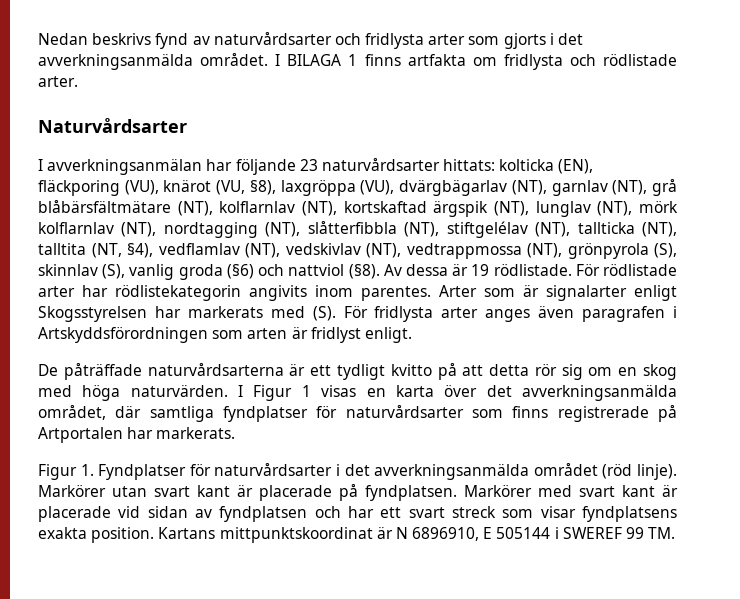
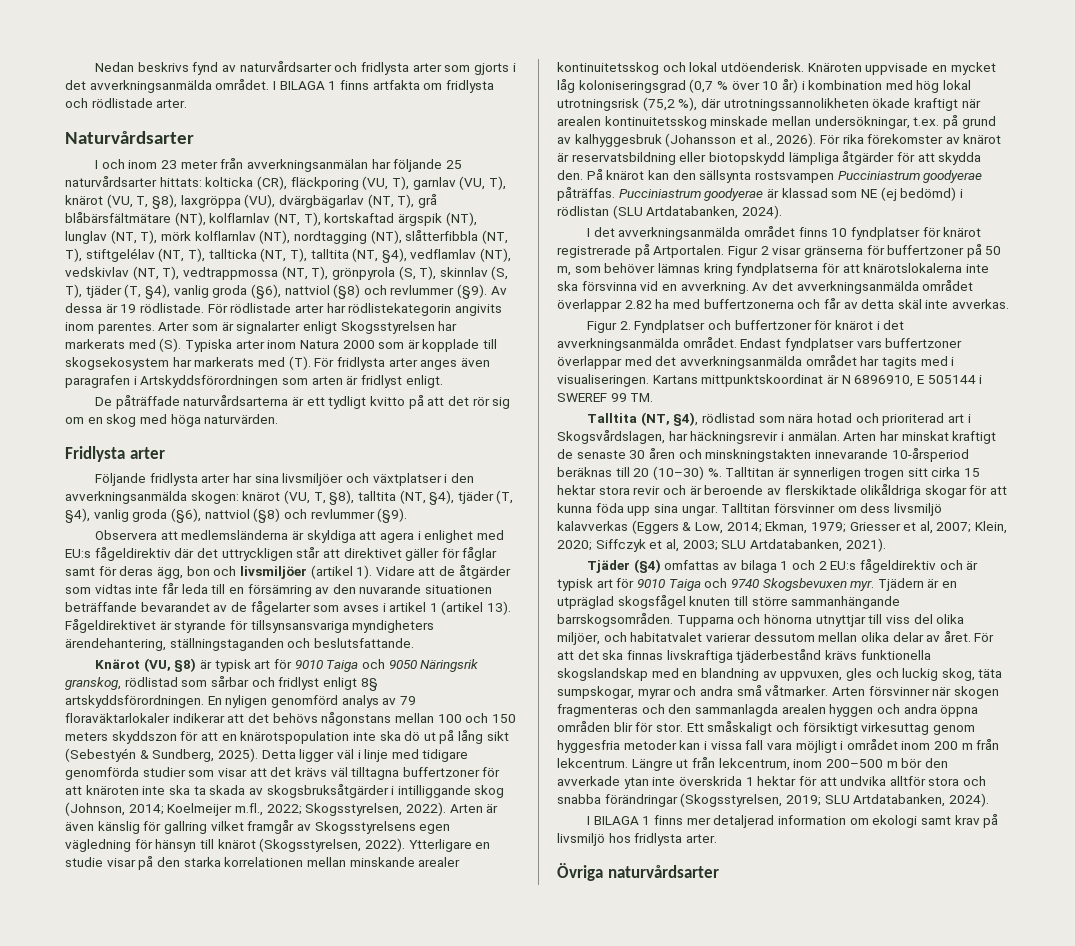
- I avverkningsanmälan har följande 23 naturvårdsarter hittats: kolticka (EN), fläckporing (VU), knärot (VU, §8), laxgröppa (VU), dvärgbägarlav (NT), garnlav (NT), grå blåbärsfältmätare (NT), kolflarnlav (NT), kortskaftad ärgspik (NT), lunglav (NT), mörk kolflarnlav (NT), nordtagging (NT), slåtterfibbla (NT), stiftgelélav (NT), tallticka (NT), talltita (NT, §4), vedflamlav (NT), vedskivlav (NT), vedtrappmossa (NT), grönpyrola (S), skinnlav (S), vanlig groda (§6) och nattviol (§8).
+ I och inom 23 meter från avverkningsanmälan har följande 25 naturvårdsarter hittats: kolticka (CR), fläckporing (VU, T), garnlav (VU, T), knärot (VU, T, §8), laxgröppa (VU), dvärgbägarlav (NT, T), grå blåbärsfältmätare (NT), kolflarnlav (NT, T), kortskaftad ärgspik (NT), lunglav (NT, T), mörk kolflarnlav (NT), nordtagging (NT), slåtterfibbla (NT, T), stiftgelélav (NT, T), tallticka (NT, T), talltita (NT, §4), vedflamlav (NT), vedskivlav (NT, T), vedtrappmossa (NT, T), grönpyrola (S, T), skinnlav (S, T), tjäder (T, §4), vanlig groda (§6), nattviol (§8) och revlummer (§9).
- Arter som är signalarter enligt Skogsstyrelsen har markerats med (S). För fridlysta arter anges även paragrafen i Artskyddsförordningen som arten är fridlyst enligt.
+ Arter som är signalarter enligt Skogsstyrelsen har markerats med (S). Typiska arter inom Natura 2000 som är kopplade till skogsekosystem har markerats med (T). För fridlysta arter anges även paragrafen i Artskyddsförordningen som arten är fridlyst enligt.
- De påträffade naturvårdsarterna är ett tydligt kvitto på att detta rör sig om en skog med höga naturvärden. I Figur 1 visas en karta över det avverkningsanmälda området, där samtliga fyndplatser för naturvårdsarter som finns registrerade på Artportalen har markerats.
- Figur 1. Fyndplatser för naturvårdsarter i det avverkningsanmälda området (röd linje). Markörer utan svart kant är placerade på fyndplatsen. Markörer med svart kant är placerade vid sidan av fyndplatsen och har ett svart streck som visar fyndplatsens exakta position.
+ De påträffade naturvårdsarterna är ett tydligt kvitto på att det rör sig om en skog med höga naturvärden.
+ Fridlysta arter
+ Följande fridlysta arter har sina livsmiljöer och växtplatser i den avverkningsanmälda skogen: knärot (VU, T, §8), talltita (NT, §4), tjäder (T, §4), vanlig groda (§6), nattviol (§8) och revlummer (§9).
+ Observera att medlemsländerna är skyldiga att agera i enlighet med EU:s fågeldirektiv där det uttryckligen står att direktivet gäller för fåglar samt för deras ägg, bon och livsmiljöer (artikel 1). Vidare att de åtgärder som vidtas inte får leda till en försämring av den nuvarande situationen beträffande bevarandet av de fågelarter som avses i artikel 1 (artikel 13). Fågeldirektivet är styrande för tillsynsansvariga myndigheters ärendehantering, ställningstaganden och beslutsfattande.
+ Knärot (VU, §8) är typisk art för 9010 Taiga och 9050 Näringsrik granskog, rödlistad som sårbar och fridlyst enligt 8§ artskyddsförordningen. En nyligen genomförd analys av 79 floraväktarlokaler indikerar att det behövs någonstans mellan 100 och 150 meters skyddszon för att en knärotspopulation inte ska dö ut på lång sikt (Sebestyén & Sundberg, 2025). Detta ligger väl i linje med tidigare genomförda studier som visar att det krävs väl tilltagna buffertzoner för att knäroten inte ska ta skada av skogsbruksåtgärder i intilliggande skog (Johnson, 2014; Koelmeijer m.fl., 2022; Skogsstyrelsen, 2022). Arten är även känslig för gallring vilket framgår av Skogsstyrelsens egen vägledning för hänsyn till knärot (Skogsstyrelsen, 2022). Ytterligare en studie visar på den starka korrelationen mellan minskande arealer kontinuitetsskog och lokal utdöenderisk. Knäroten uppvisade en mycket låg koloniseringsgrad (0,7 % över 10 år) i kombination med hög lokal utrotningsrisk (75,2 %), där utrotningssannolikheten ökade kraftigt när arealen kontinuitetsskog minskade mellan undersökningar, t.ex. på grund av kalhyggesbruk (Johansson et al., 2026). För rika förekomster av knärot är reservatsbildning eller biotopskydd lämpliga åtgärder för att skydda den. På knärot kan den sällsynta rostsvampen Pucciniastrum goodyerae påträffas. Pucciniastrum goodyerae är klassad som NE (ej bedömd) i rödlistan (SLU Artdatabanken, 2024).
+ I det avverkningsanmälda området finns 10 fyndplatser för knärot registrerade på Artportalen. Figur 2 visar gränserna för buffertzoner på 50 m, som behöver lämnas kring fyndplatserna för att knärotslokalerna inte ska försvinna vid en avverkning. Av det avverkningsanmälda området överlappar 2.82 ha med buffertzonerna och får av detta skäl inte avverkas.
+ Figur 2. Fyndplatser och buffertzoner för knärot i det avverkningsanmälda området. Endast fyndplatser vars buffertzoner överlappar med det avverkningsanmälda området har tagits med i visualiseringen.
+ Talltita (NT, §4), rödlistad som nära hotad och prioriterad art i Skogsvårdslagen, har häckningsrevir i anmälan. Arten har minskat kraftigt de senaste 30 åren och minskningstakten innevarande 10-årsperiod beräknas till 20 (10–30) %. Talltitan är synnerligen trogen sitt cirka 15 hektar stora revir och är beroende av flerskiktade olikåldriga skogar för att kunna föda upp sina ungar. Talltitan försvinner om dess livsmiljö kalavverkas (Eggers & Low, 2014; Ekman, 1979; Griesser et al, 2007; Klein, 2020; Siffczyk et al, 2003; SLU Artdatabanken, 2021).
+ Tjäder (§4) omfattas av bilaga 1 och 2 EU:s fågeldirektiv och är typisk art för 9010 Taiga och 9740 Skogsbevuxen myr. Tjädern är en utpräglad skogsfågel knuten till större sammanhängande barrskogsområden. Tupparna och hönorna utnyttjar till viss del olika miljöer, och habitatvalet varierar dessutom mellan olika delar av året. För att det ska finnas livskraftiga tjäderbestånd krävs funktionella skogslandskap med en blandning av uppvuxen, gles och luckig skog, täta sumpskogar, myrar och andra små våtmarker. Arten försvinner när skogen fragmenteras och den sammanlagda arealen hyggen och andra öppna områden blir för stor. Ett småskaligt och försiktigt virkesuttag genom hyggesfria metoder kan i vissa fall vara möjligt i området inom 200 m från lekcentrum. Längre ut från lekcentrum, inom 200–500 m bör den avverkade ytan inte överskrida 1 hektar för att undvika alltför stora och snabba förändringar (Skogsstyrelsen, 2019; SLU Artdatabanken, 2024).
+ I BILAGA 1 finns mer detaljerad information om ekologi samt krav på livsmiljö hos fridlysta arter.
+ Övriga naturvårdsarter

